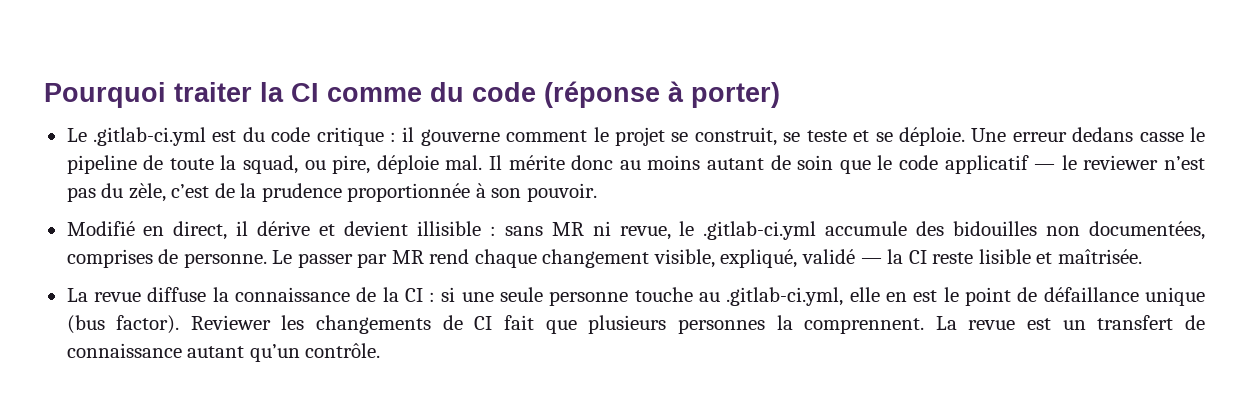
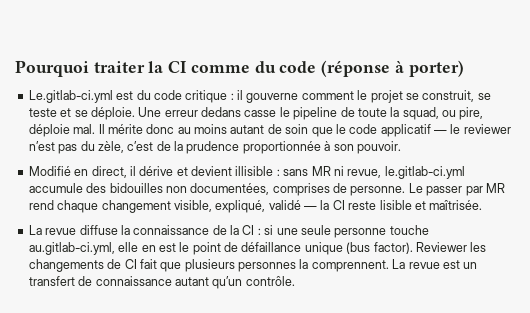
- Le .gitlab-ci.yml est du code critique : il gouverne comment le projet se construit, se teste et se déploie.
+ Le.gitlab-ci.yml est du code critique : il gouverne comment le projet se construit, se teste et se déploie.
- Modifié en direct, il dérive et devient illisible : sans MR ni revue, le .gitlab-ci.yml accumule des bidouilles non documentées, comprises de personne.
+ Modifié en direct, il dérive et devient illisible : sans MR ni revue, le.gitlab-ci.yml accumule des bidouilles non documentées, comprises de personne.
- La revue diffuse la connaissance de la CI : si une seule personne touche au .gitlab-ci.yml, elle en est le point de défaillance unique (bus factor).
+ La revue diffuse la connaissance de la CI : si une seule personne touche au.gitlab-ci.yml, elle en est le point de défaillance unique (bus factor).

